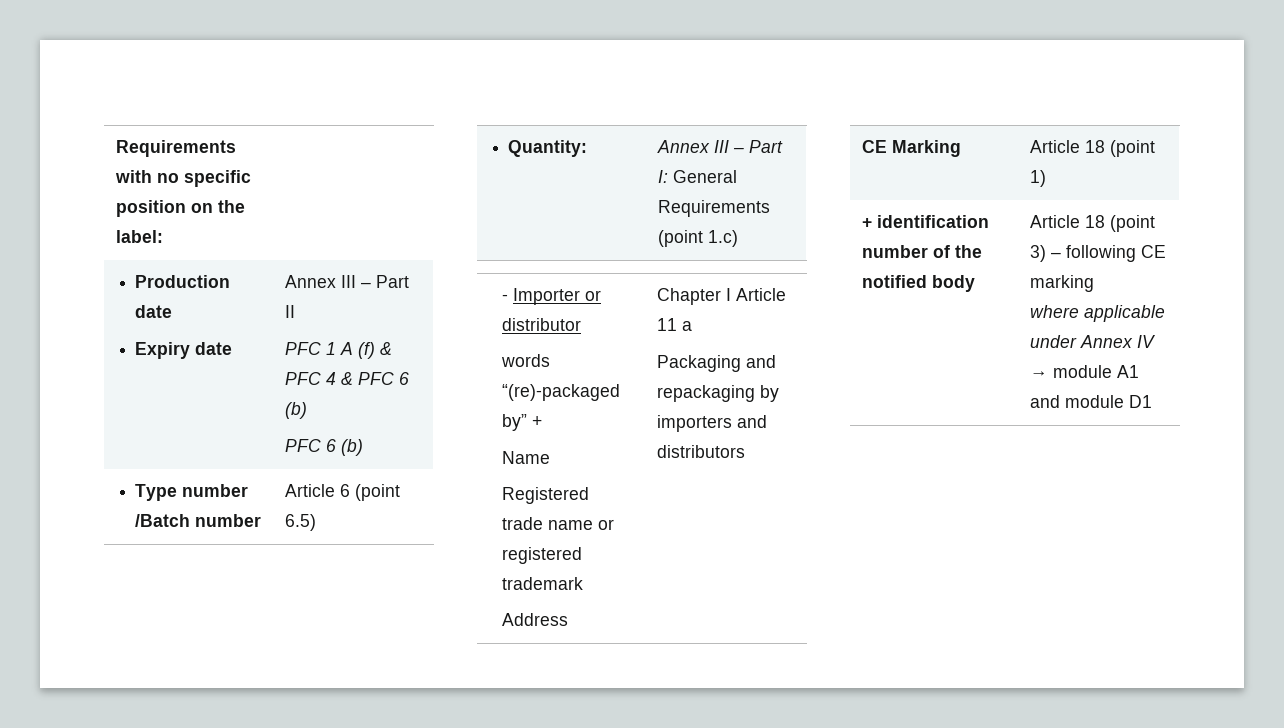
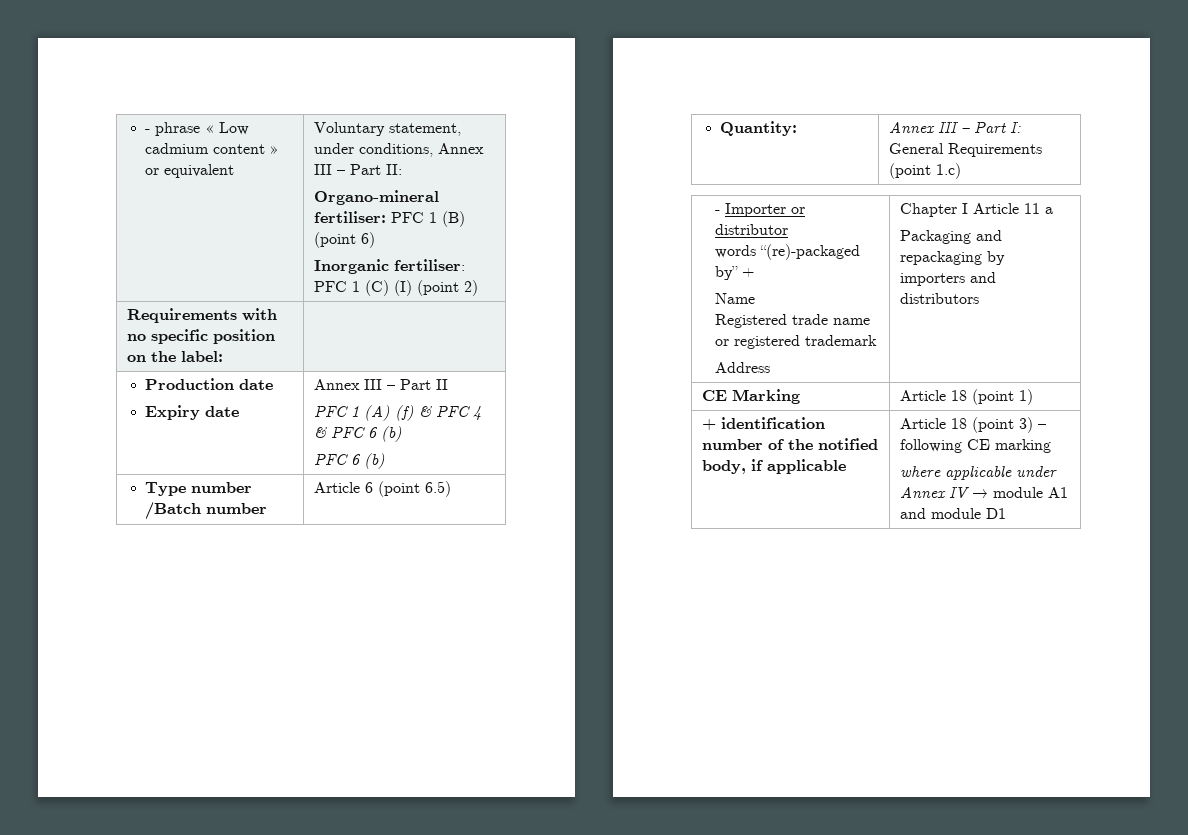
+ - phrase « Low cadmium content » or equivalent | Voluntary statement, under conditions, Annex III – Part II:
+ Organo-mineral fertiliser: PFC 1 (B) (point 6)
+ Inorganic fertiliser: PFC 1 (C) (I) (point 2)
  Production date
  Expiry date | Annex III – Part II
- PFC 1 A (f) & PFC 4 & PFC 6 (b)
+ PFC 1 (A) (f) & PFC 4 & PFC 6 (b)
- + identification number of the notified body | Article 18 (point 3) – following CE marking
+ + identification number of the notified body, if applicable | Article 18 (point 3) – following CE marking

